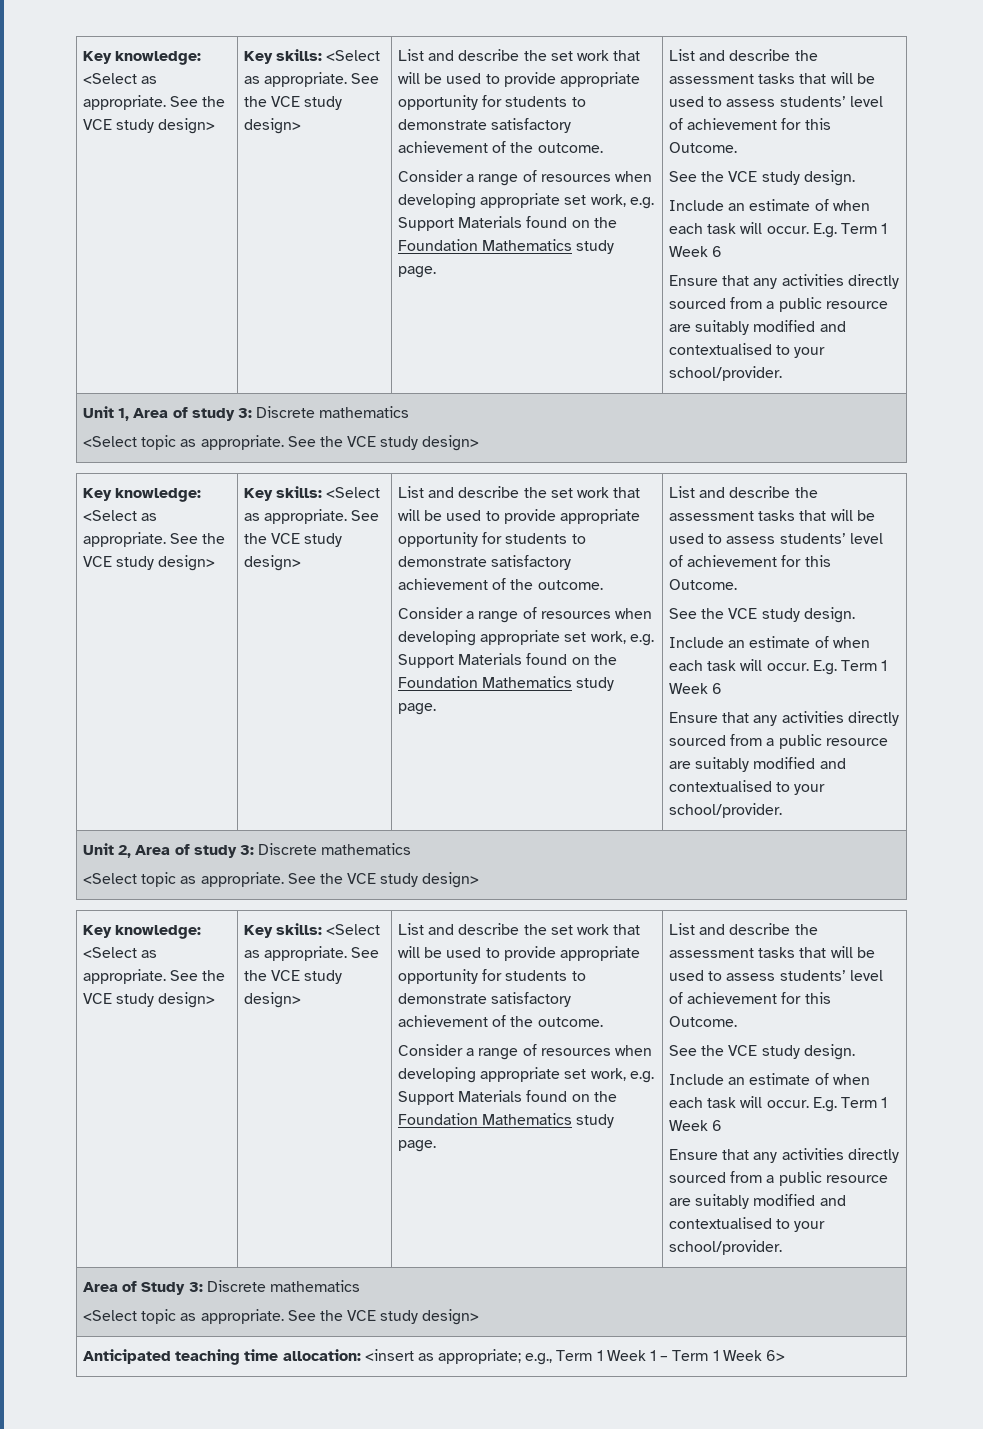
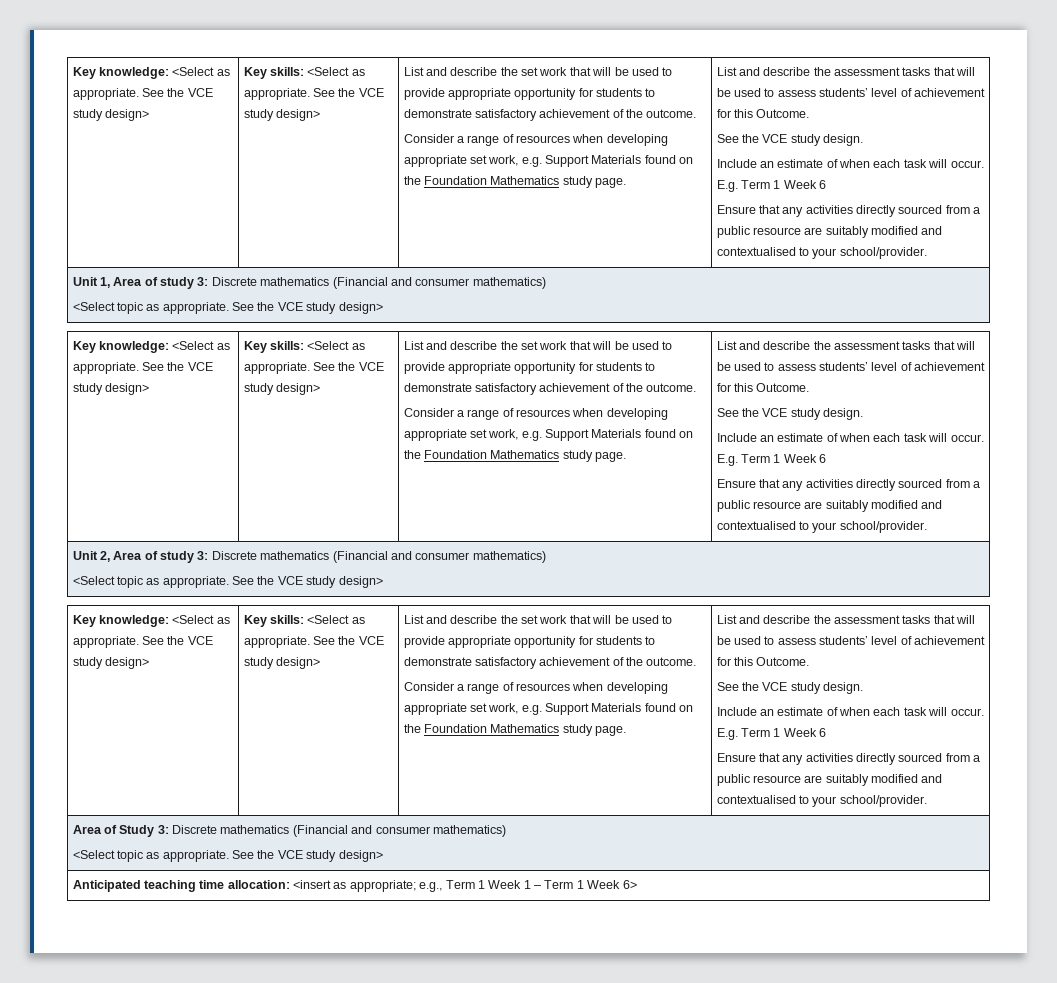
- Unit 1, Area of study 3: Discrete mathematics
+ Unit 1, Area of study 3: Discrete mathematics (Financial and consumer mathematics)
- Unit 2, Area of study 3: Discrete mathematics
+ Unit 2, Area of study 3: Discrete mathematics (Financial and consumer mathematics)
- Area of Study 3: Discrete mathematics
+ Area of Study 3: Discrete mathematics (Financial and consumer mathematics)

